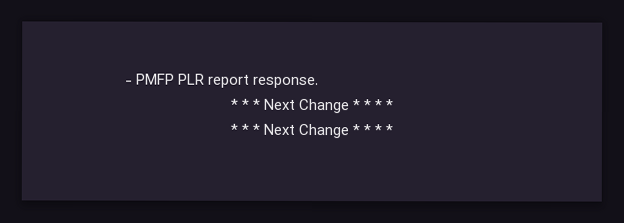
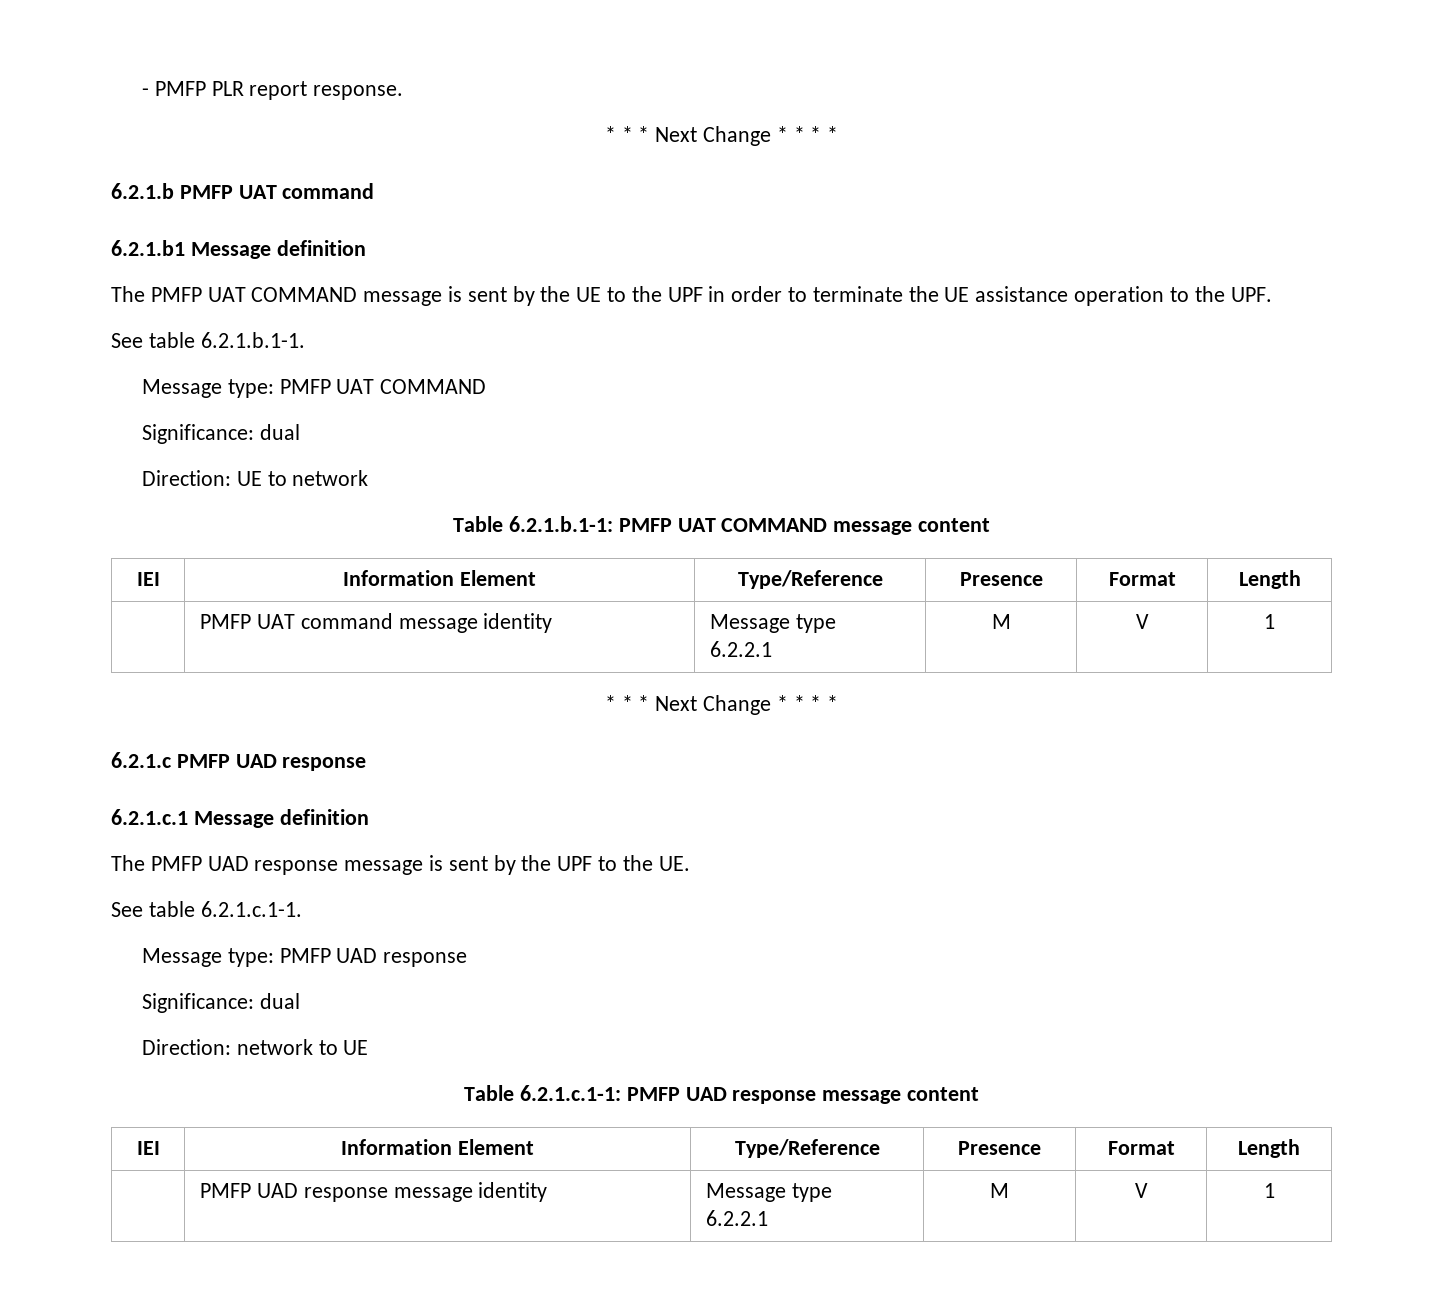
  - PMFP PLR report response.
  * * * Next Change * * * *
+ 6.2.1.b PMFP UAT command
+ 6.2.1.b1 Message definition
+ The PMFP UAT COMMAND message is sent by the UE to the UPF in order to terminate the UE assistance operation to the UPF.
+ See table 6.2.1.b.1-1.
+ Message type: PMFP UAT COMMAND
+ Significance: dual
+ Direction: UE to network
+ Table 6.2.1.b.1-1: PMFP UAT COMMAND message content
+ IEI | Information Element | Type/Reference | Presence | Format | Length
+ | PMFP UAT command message identity | Message type
+ 6.2.2.1 | M | V | 1
  * * * Next Change * * * *
+ 6.2.1.c PMFP UAD response
+ 6.2.1.c.1 Message definition
+ The PMFP UAD response message is sent by the UPF to the UE.
+ See table 6.2.1.c.1-1.
+ Message type: PMFP UAD response
+ Significance: dual
+ Direction: network to UE
+ Table 6.2.1.c.1-1: PMFP UAD response message content
+ IEI | Information Element | Type/Reference | Presence | Format | Length
+ | PMFP UAD response message identity | Message type
+ 6.2.2.1 | M | V | 1

